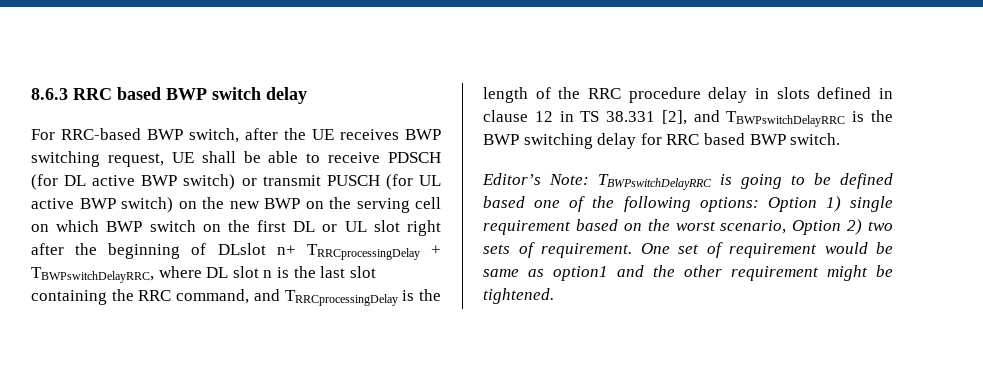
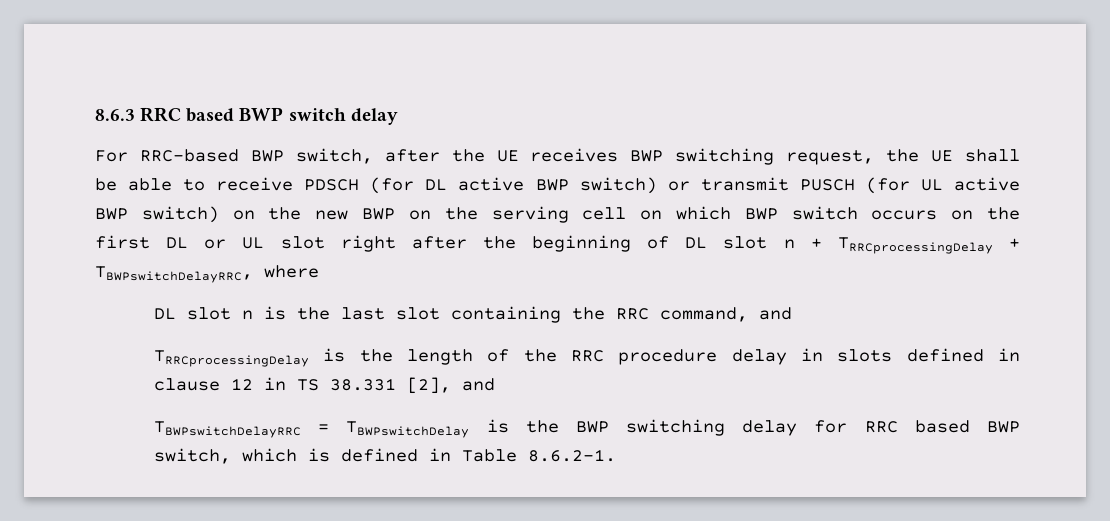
- For RRC-based BWP switch, after the UE receives BWP switching request, UE shall be able to receive PDSCH (for DL active BWP switch) or transmit PUSCH (for UL active BWP switch) on the new BWP on the serving cell on which BWP switch on the first DL or UL slot right after the beginning of DLslot n+ TRRCprocessingDelay + TBWPswitchDelayRRC, where DL slot n is the last slot containing the RRC command, and TRRCprocessingDelay is the length of the RRC procedure delay in slots defined in clause 12 in TS 38.331 [2], and TBWPswitchDelayRRC is the BWP switching delay for RRC based BWP switch.
- Editor’s Note: TBWPswitchDelayRRC is going to be defined based one of the following options: Option 1) single requirement based on the worst scenario, Option 2) two sets of requirement. One set of requirement would be same as option1 and the other requirement might be tightened.
+ For RRC-based BWP switch, after the UE receives BWP switching request, the UE shall be able to receive PDSCH (for DL active BWP switch) or transmit PUSCH (for UL active BWP switch) on the new BWP on the serving cell on which BWP switch occurs on the first DL or UL slot right after the beginning of DL slot n + TRRCprocessingDelay + TBWPswitchDelayRRC, where
+ DL slot n is the last slot containing the RRC command, and
+ TRRCprocessingDelay is the length of the RRC procedure delay in slots defined in clause 12 in TS 38.331 [2], and
+ TBWPswitchDelayRRC = TBWPswitchDelay is the BWP switching delay for RRC based BWP switch, which is defined in Table 8.6.2-1.

